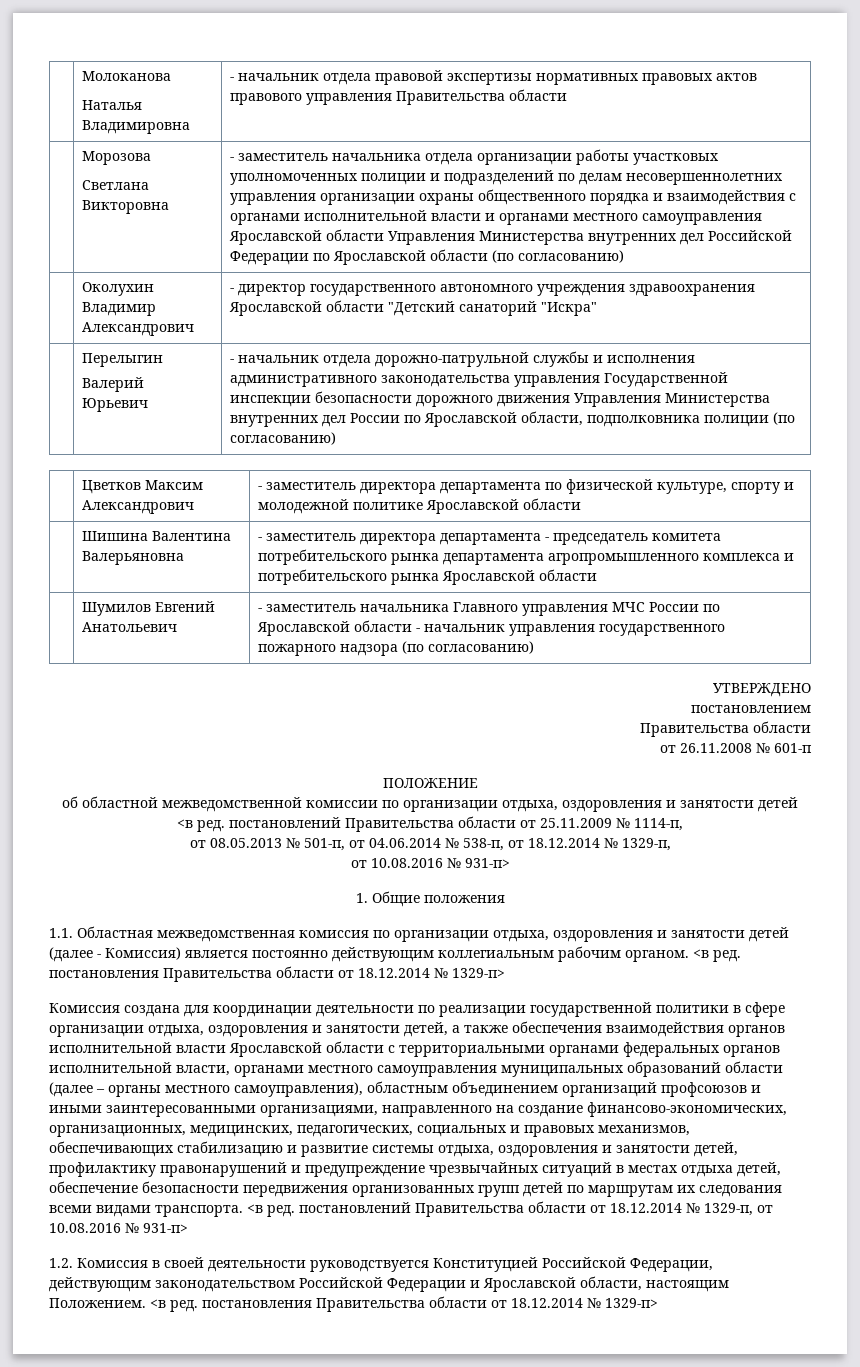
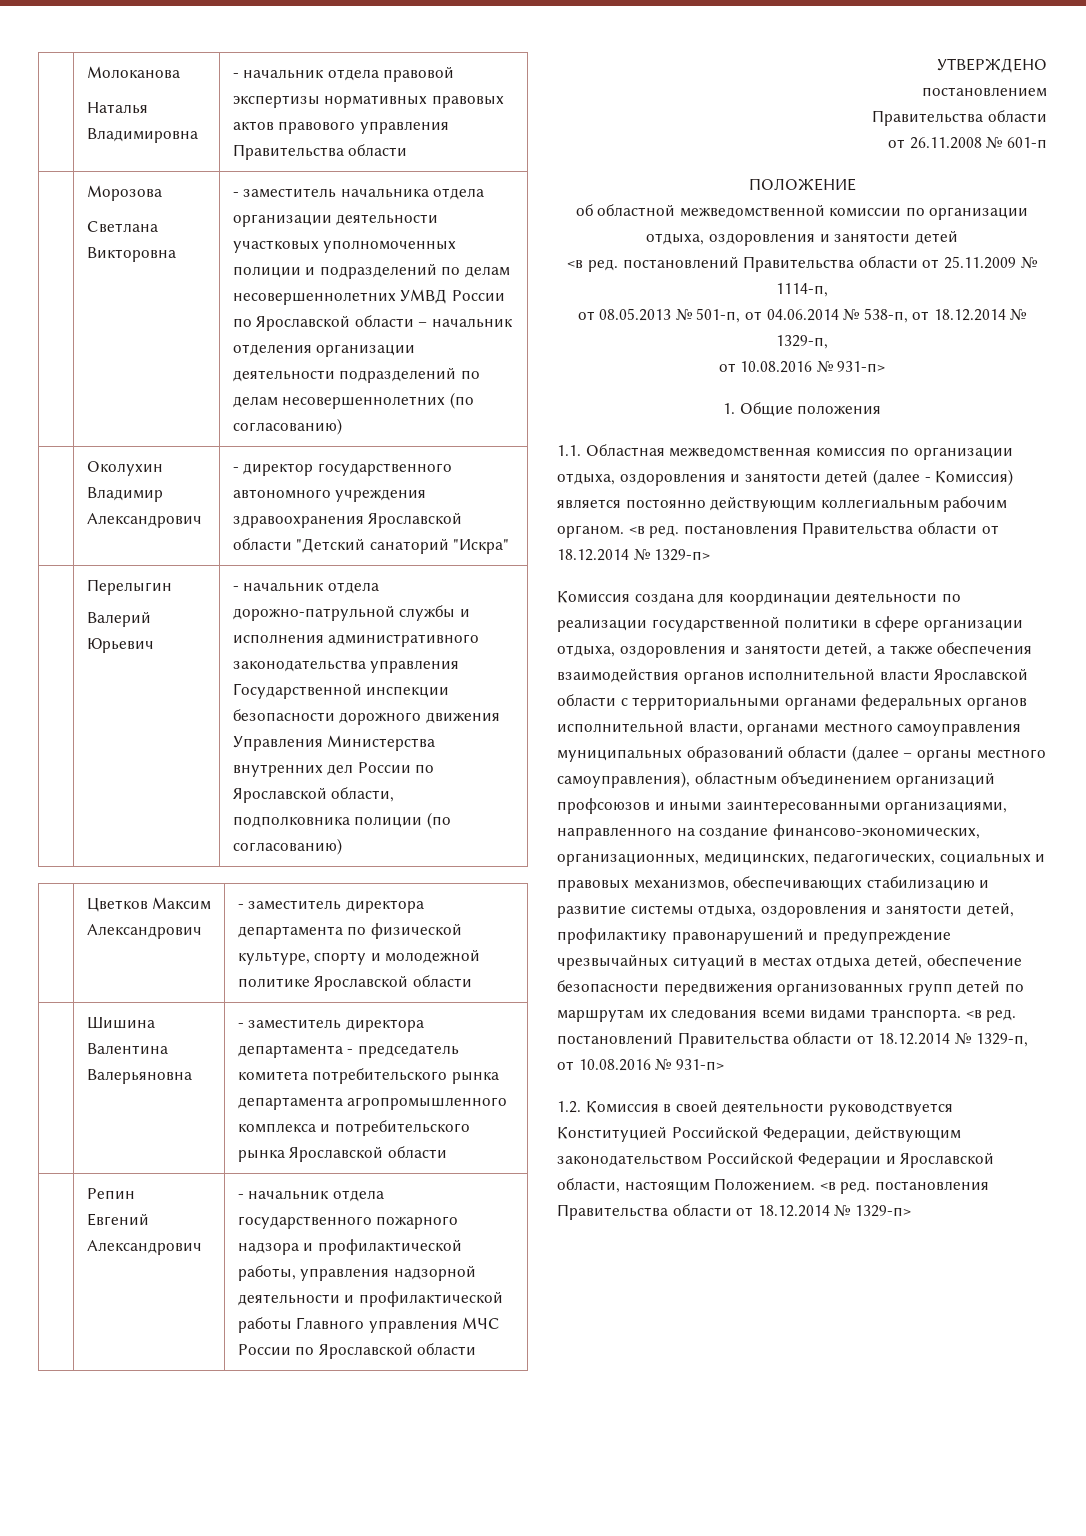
- - заместитель начальника отдела организации работы участковых уполномоченных полиции и подразделений по делам несовершеннолетних управления организации охраны общественного порядка и взаимодействия с органами исполнительной власти и органами местного самоуправления Ярославской области Управления Министерства внутренних дел Российской Федерации по Ярославской области (по согласованию)
+ - заместитель начальника отдела организации деятельности участковых уполномоченных полиции и подразделений по делам несовершеннолетних УМВД России по Ярославской области – начальник отделения организации деятельности подразделений по делам несовершеннолетних (по согласованию)
- | Шумилов Евгений Анатольевич | - заместитель начальника Главного управления МЧС России по Ярославской области - начальник управления государственного пожарного надзора (по согласованию)
+ | Репин
+ Евгений Александрович | - начальник отдела государственного пожарного надзора и профилактической работы, управления надзорной деятельности и профилактической работы Главного управления МЧС России по Ярославской области

